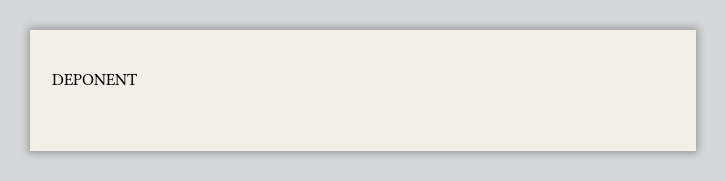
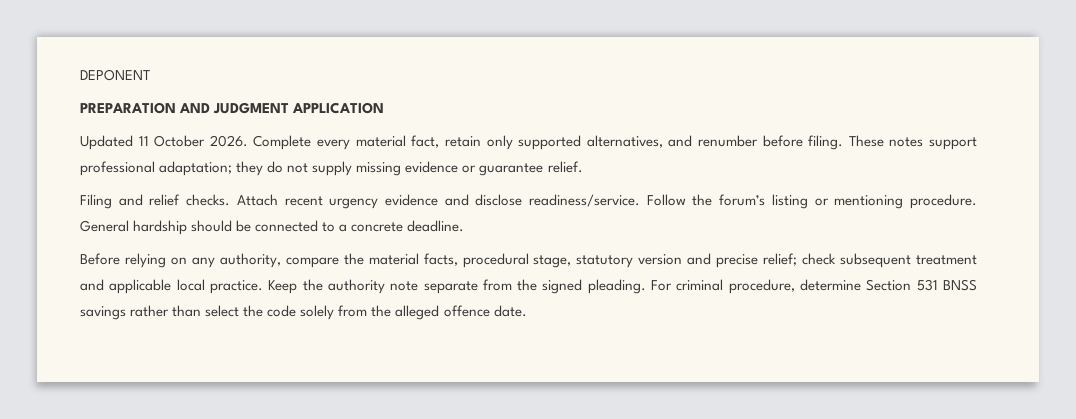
+ PREPARATION AND JUDGMENT APPLICATION
+ Updated 11 October 2026. Complete every material fact, retain only supported alternatives, and renumber before filing. These notes support professional adaptation; they do not supply missing evidence or guarantee relief.
+ Filing and relief checks. Attach recent urgency evidence and disclose readiness/service. Follow the forum’s listing or mentioning procedure. General hardship should be connected to a concrete deadline.
+ Before relying on any authority, compare the material facts, procedural stage, statutory version and precise relief; check subsequent treatment and applicable local practice. Keep the authority note separate from the signed pleading. For criminal procedure, determine Section 531 BNSS savings rather than select the code solely from the alleged offence date.

